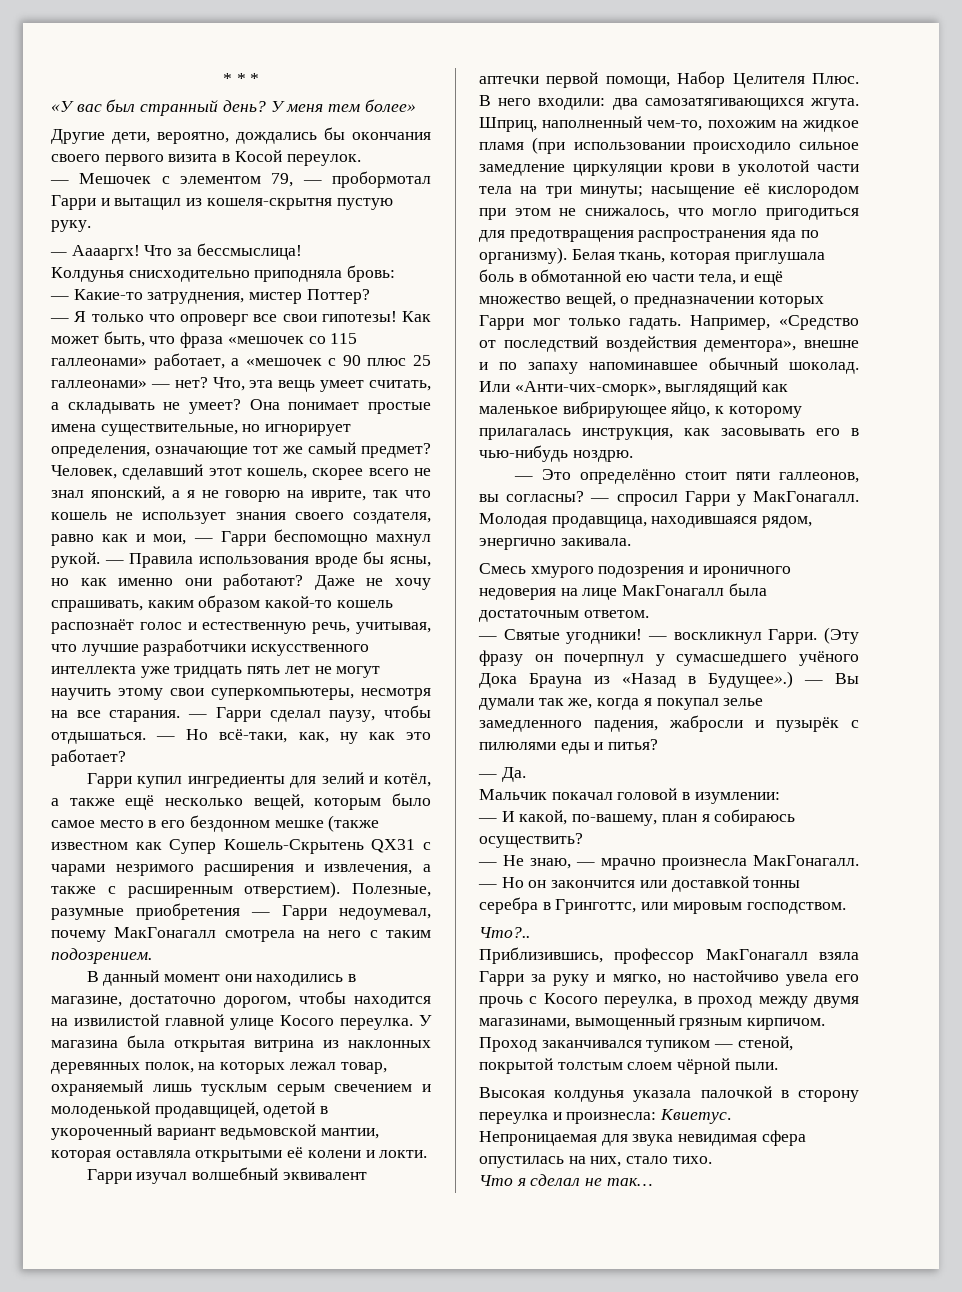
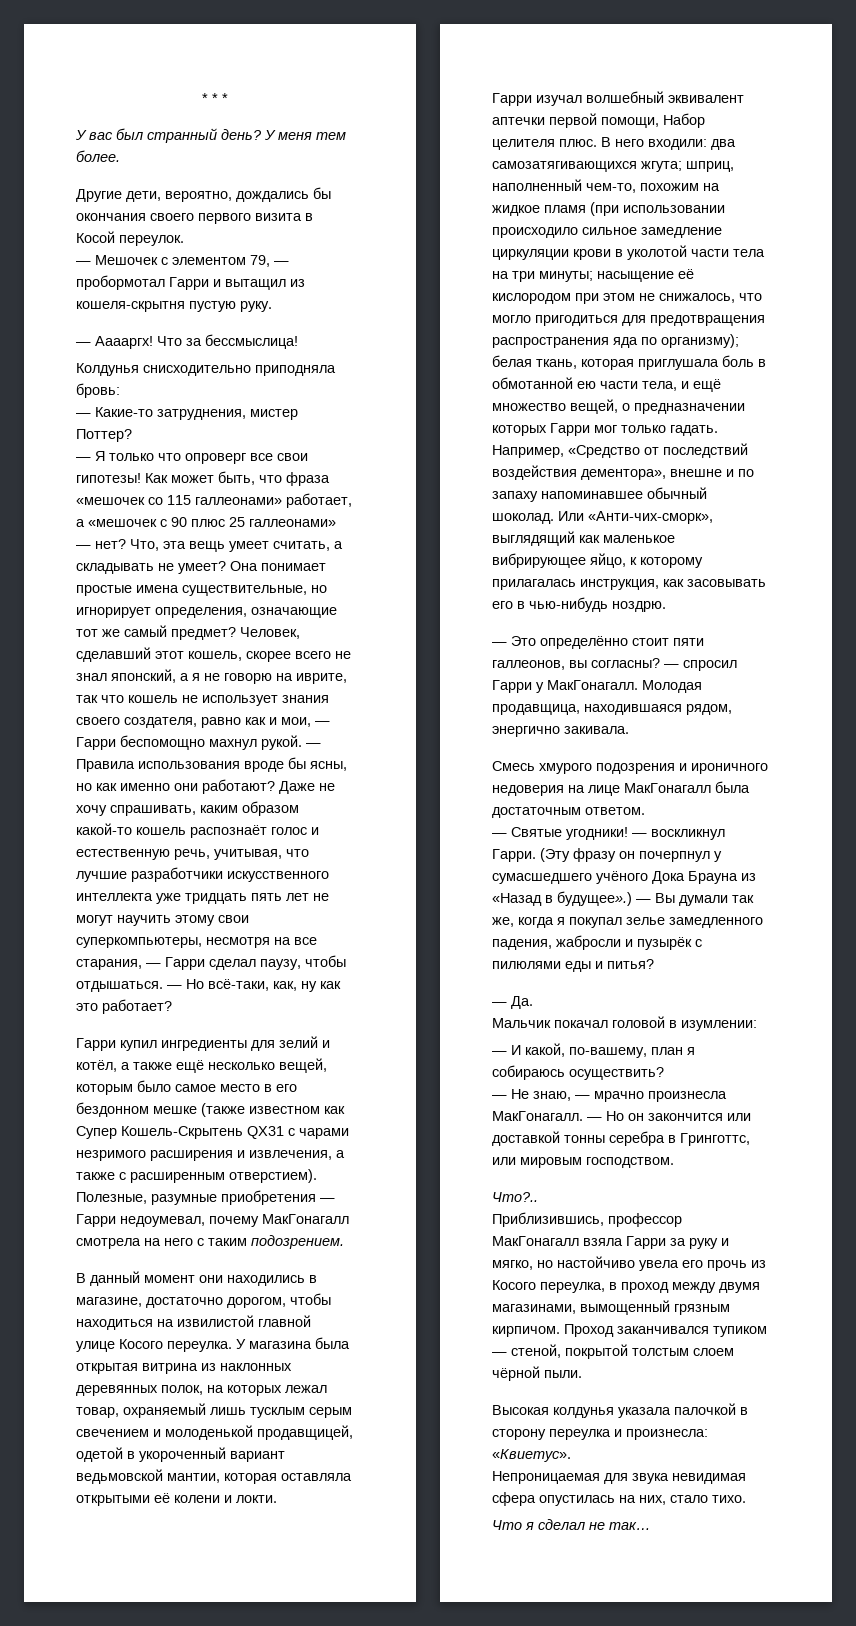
- «У вас был странный день?
+ У вас был странный день?
- У меня тем более»
+ У меня тем более.
- Даже не хочу спрашивать, каким образом какой-то кошель распознаёт голос и естественную речь, учитывая, что лучшие разработчики искусственного интеллекта уже тридцать пять лет не могут научить этому свои суперкомпьютеры, несмотря на все старания. — Гарри сделал паузу, чтобы отдышаться.
+ Даже не хочу спрашивать, каким образом какой-то кошель распознаёт голос и естественную речь, учитывая, что лучшие разработчики искусственного интеллекта уже тридцать пять лет не могут научить этому свои суперкомпьютеры, несмотря на все старания, — Гарри сделал паузу, чтобы отдышаться.
- В данный момент они находились в магазине, достаточно дорогом, чтобы находится на извилистой главной улице Косого переулка.
+ В данный момент они находились в магазине, достаточно дорогом, чтобы находиться на извилистой главной улице Косого переулка.
- Гарри изучал волшебный эквивалент аптечки первой помощи, Набор Целителя Плюс.
+ Гарри изучал волшебный эквивалент аптечки первой помощи, Набор целителя плюс.
- В него входили: два самозатягивающихся жгута. Шприц, наполненный чем-то, похожим на жидкое пламя (при использовании происходило сильное замедление циркуляции крови в уколотой части тела на три минуты; насыщение её кислородом при этом не снижалось, что могло пригодиться для предотвращения распространения яда по организму). Белая ткань, которая приглушала боль в обмотанной ею части тела, и ещё множество вещей, о предназначении которых Гарри мог только гадать.
+ В него входили: два самозатягивающихся жгута; шприц, наполненный чем-то, похожим на жидкое пламя (при использовании происходило сильное замедление циркуляции крови в уколотой части тела на три минуты; насыщение её кислородом при этом не снижалось, что могло пригодиться для предотвращения распространения яда по организму); белая ткань, которая приглушала боль в обмотанной ею части тела, и ещё множество вещей, о предназначении которых Гарри мог только гадать.
- (Эту фразу он почерпнул у сумасшедшего учёного Дока Брауна из «Назад в Будущее».)
+ (Эту фразу он почерпнул у сумасшедшего учёного Дока Брауна из «Назад в будущее».)
- Приблизившись, профессор МакГонагалл взяла Гарри за руку и мягко, но настойчиво увела его прочь с Косого переулка, в проход между двумя магазинами, вымощенный грязным кирпичом.
+ Приблизившись, профессор МакГонагалл взяла Гарри за руку и мягко, но настойчиво увела его прочь из Косого переулка, в проход между двумя магазинами, вымощенный грязным кирпичом.
- Высокая колдунья указала палочкой в сторону переулка и произнесла: Квиетус.
+ Высокая колдунья указала палочкой в сторону переулка и произнесла: «Квиетус».

